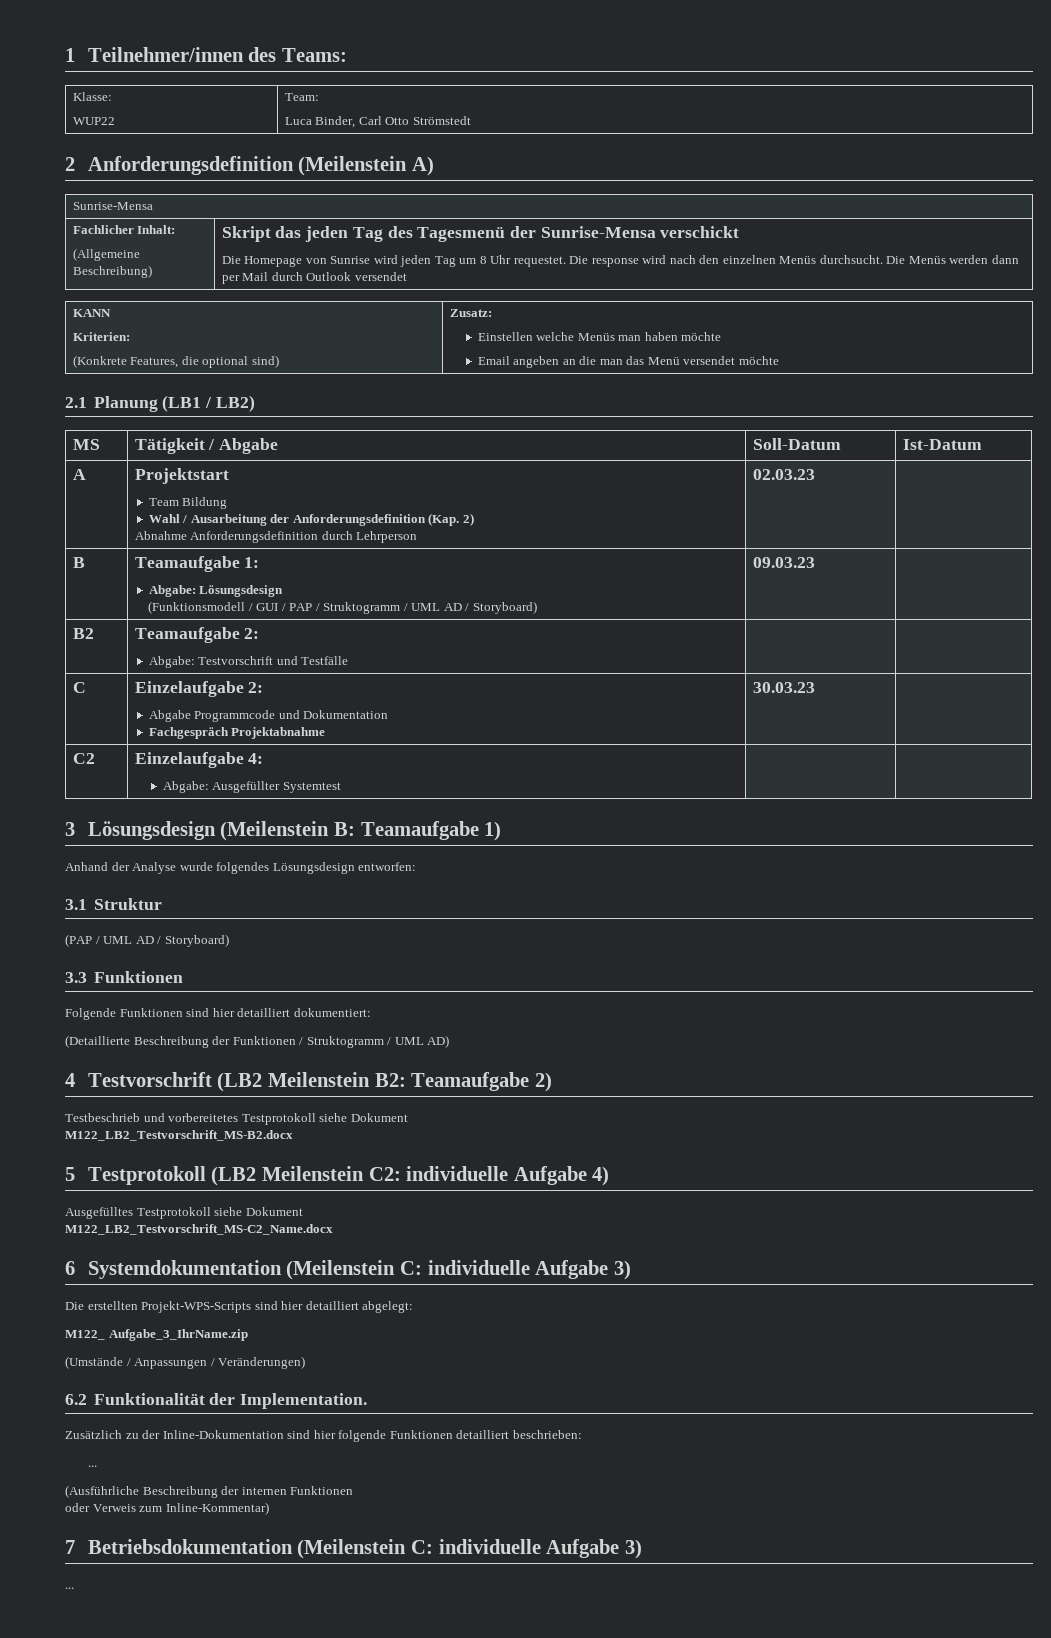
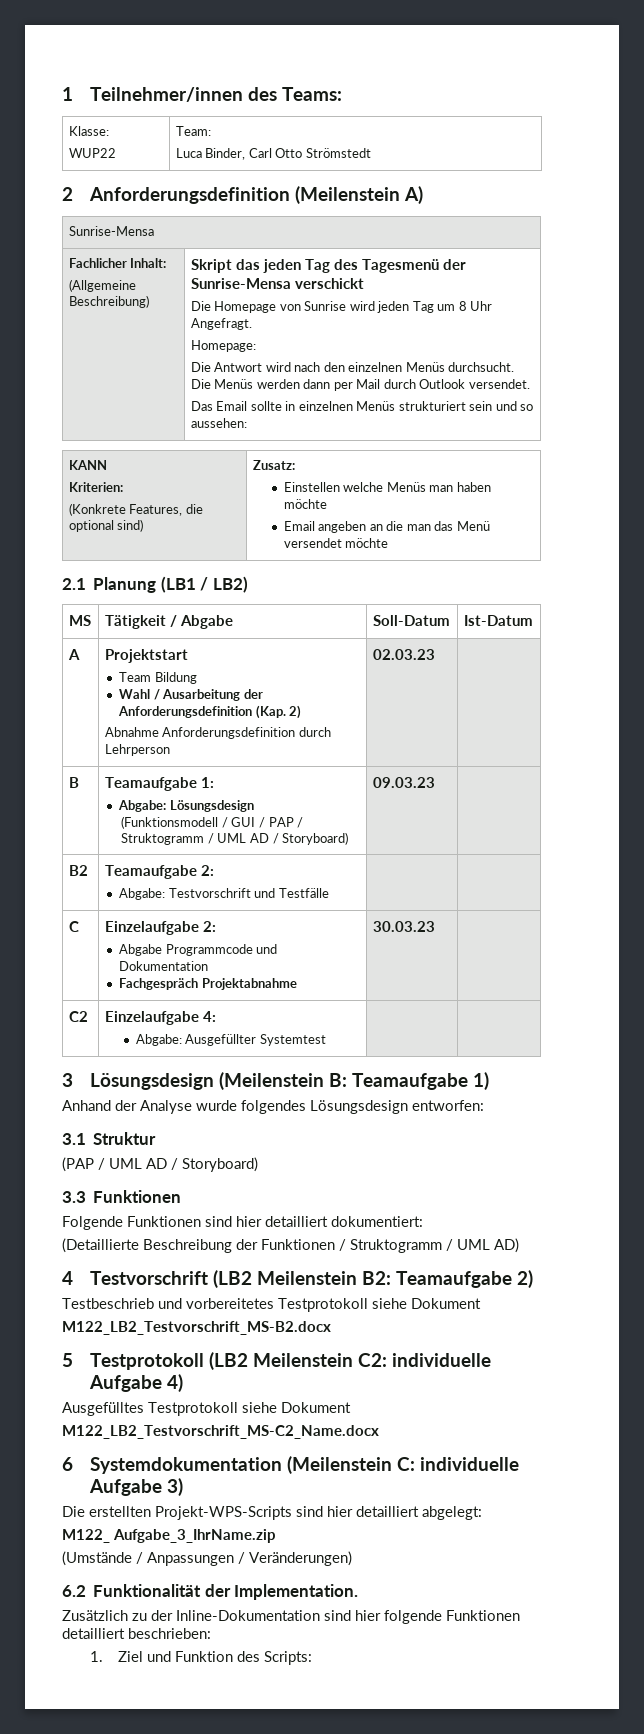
- Die Homepage von Sunrise wird jeden Tag um 8 Uhr requestet. Die response wird nach den einzelnen Menüs durchsucht.
+ Die Homepage von Sunrise wird jeden Tag um 8 Uhr Angefragt.
+ Homepage:
+ Die Antwort wird nach den einzelnen Menüs durchsucht.
- Die Menüs werden dann per Mail durch Outlook versendet
+ Die Menüs werden dann per Mail durch Outlook versendet.
+ Das Email sollte in einzelnen Menüs strukturiert sein und so aussehen:
  Zusätzlich zu der Inline-Dokumentation sind hier folgende Funktionen detailliert beschrieben:
- ...
- (Ausführliche Beschreibung der internen Funktionen
- oder Verweis zum Inline-Kommentar)
- 7 Betriebsdokumentation (Meilenstein C: individuelle Aufgabe 3)
- ...
+ 1. Ziel und Funktion des Scripts:

